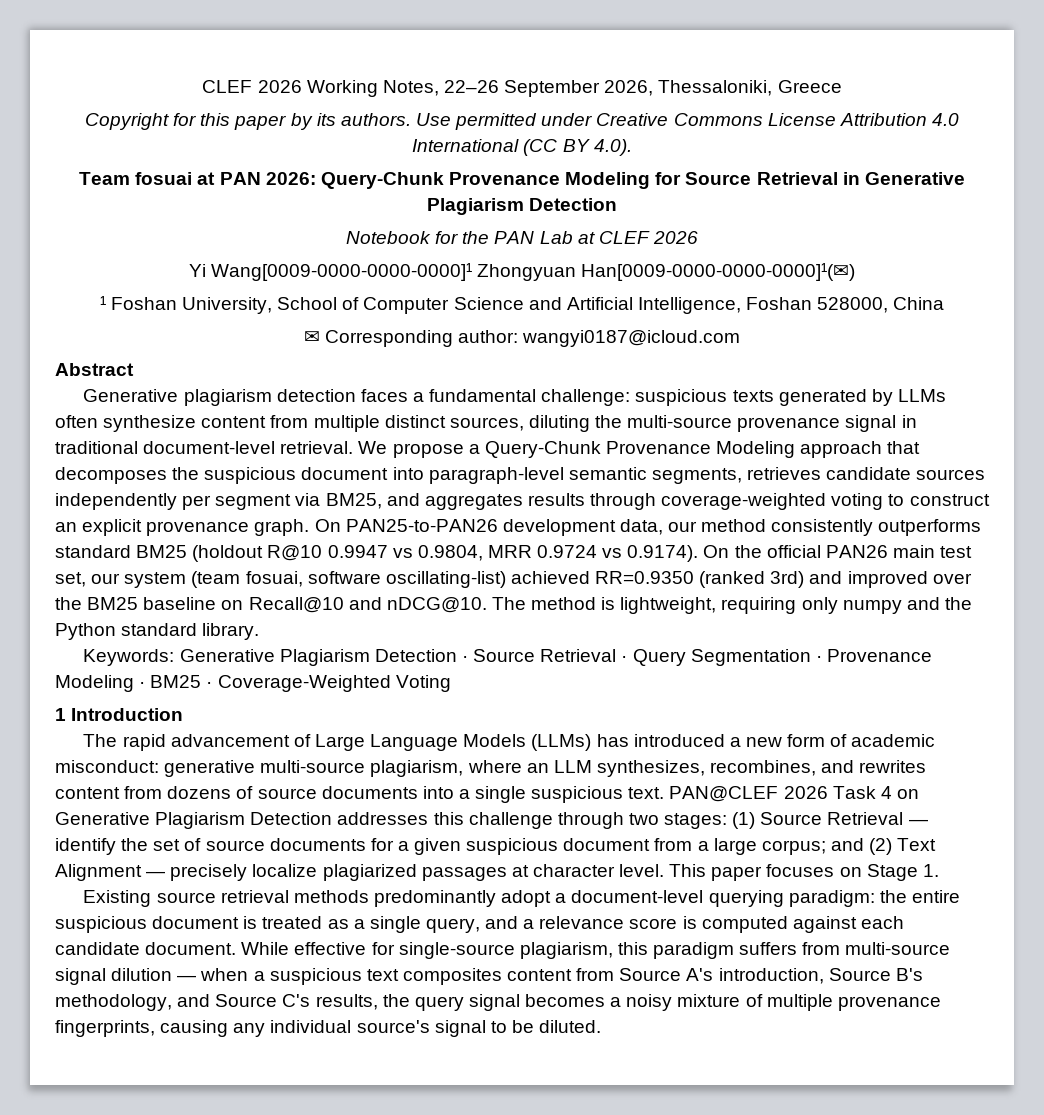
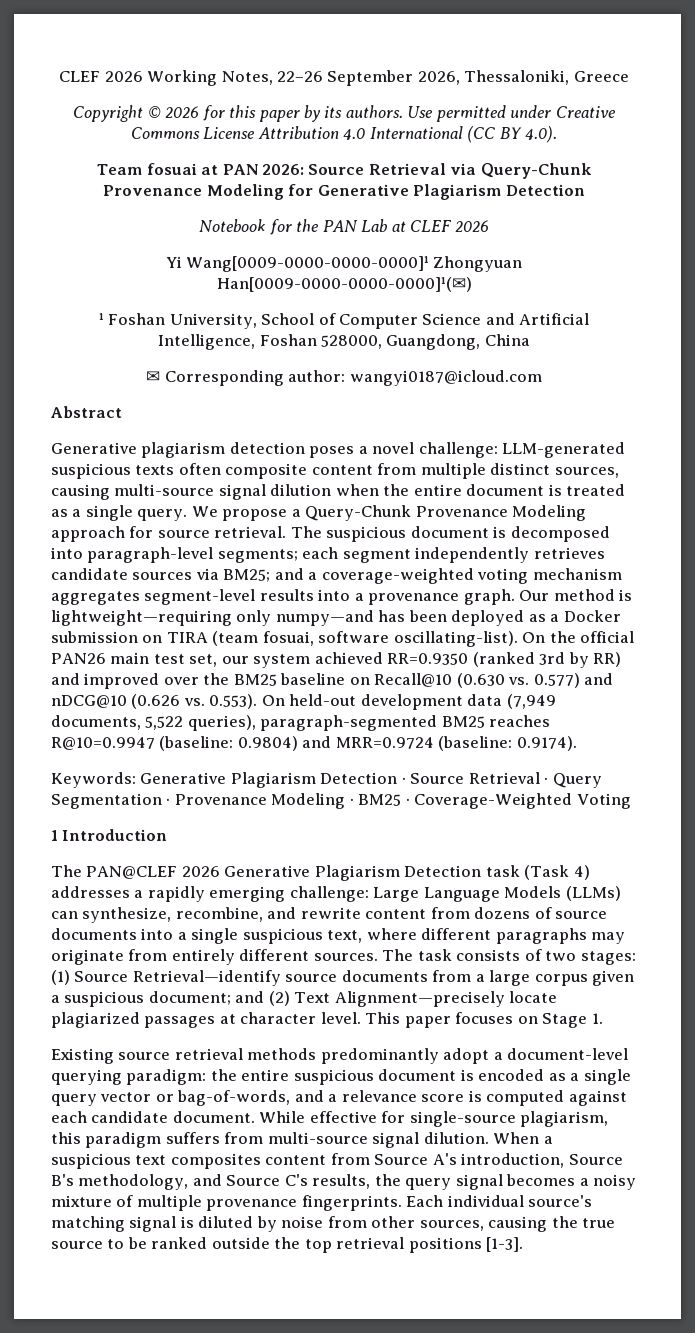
- Copyright for this paper by its authors.
+ Copyright © 2026 for this paper by its authors.
- Team fosuai at PAN 2026: Query-Chunk Provenance Modeling for Source Retrieval in Generative Plagiarism Detection
+ Team fosuai at PAN 2026: Source Retrieval via Query-Chunk Provenance Modeling for Generative Plagiarism Detection
- ¹ Foshan University, School of Computer Science and Artificial Intelligence, Foshan 528000, China
+ ¹ Foshan University, School of Computer Science and Artificial Intelligence, Foshan 528000, Guangdong, China
- Generative plagiarism detection faces a fundamental challenge: suspicious texts generated by LLMs often synthesize content from multiple distinct sources, diluting the multi-source provenance signal in traditional document-level retrieval.
+ Generative plagiarism detection poses a novel challenge: LLM-generated suspicious texts often composite content from multiple distinct sources, causing multi-source signal dilution when the entire document is treated as a single query.
- We propose a Query-Chunk Provenance Modeling approach that decomposes the suspicious document into paragraph-level semantic segments, retrieves candidate sources independently per segment via BM25, and aggregates results through coverage-weighted voting to construct an explicit provenance graph. On PAN25-to-PAN26 development data, our method consistently outperforms standard BM25 (holdout R@10 0.9947 vs 0.9804, MRR 0.9724 vs 0.9174). On the official PAN26 main test set, our system (team fosuai, software oscillating-list) achieved RR=0.9350 (ranked 3rd) and improved over the BM25 baseline on Recall@10 and nDCG@10. The method is lightweight, requiring only numpy and the Python standard library.
+ We propose a Query-Chunk Provenance Modeling approach for source retrieval. The suspicious document is decomposed into paragraph-level segments; each segment independently retrieves candidate sources via BM25; and a coverage-weighted voting mechanism aggregates segment-level results into a provenance graph. Our method is lightweight—requiring only numpy—and has been deployed as a Docker submission on TIRA (team fosuai, software oscillating-list). On the official PAN26 main test set, our system achieved RR=0.9350 (ranked 3rd by RR) and improved over the BM25 baseline on Recall@10 (0.630 vs. 0.577) and nDCG@10 (0.626 vs. 0.553). On held-out development data (7,949 documents, 5,522 queries), paragraph-segmented BM25 reaches R@10=0.9947 (baseline: 0.9804) and MRR=0.9724 (baseline: 0.9174).
- The rapid advancement of Large Language Models (LLMs) has introduced a new form of academic misconduct: generative multi-source plagiarism, where an LLM synthesizes, recombines, and rewrites content from dozens of source documents into a single suspicious text. PAN@CLEF 2026 Task 4 on Generative Plagiarism Detection addresses this challenge through two stages: (1) Source Retrieval — identify the set of source documents for a given suspicious document from a large corpus; and (2) Text Alignment — precisely localize plagiarized passages at character level.
+ The PAN@CLEF 2026 Generative Plagiarism Detection task (Task 4) addresses a rapidly emerging challenge: Large Language Models (LLMs) can synthesize, recombine, and rewrite content from dozens of source documents into a single suspicious text, where different paragraphs may originate from entirely different sources. The task consists of two stages: (1) Source Retrieval—identify source documents from a large corpus given a suspicious document; and (2) Text Alignment—precisely locate plagiarized passages at character level.
- Existing source retrieval methods predominantly adopt a document-level querying paradigm: the entire suspicious document is treated as a single query, and a relevance score is computed against each candidate document.
+ Existing source retrieval methods predominantly adopt a document-level querying paradigm: the entire suspicious document is encoded as a single query vector or bag-of-words, and a relevance score is computed against each candidate document.
- While effective for single-source plagiarism, this paradigm suffers from multi-source signal dilution — when a suspicious text composites content from Source A's introduction, Source B's methodology, and Source C's results, the query signal becomes a noisy mixture of multiple provenance fingerprints, causing any individual source's signal to be diluted.
+ While effective for single-source plagiarism, this paradigm suffers from multi-source signal dilution. When a suspicious text composites content from Source A's introduction, Source B's methodology, and Source C's results, the query signal becomes a noisy mixture of multiple provenance fingerprints. Each individual source's matching signal is diluted by noise from other sources, causing the true source to be ranked outside the top retrieval positions [1-3].

